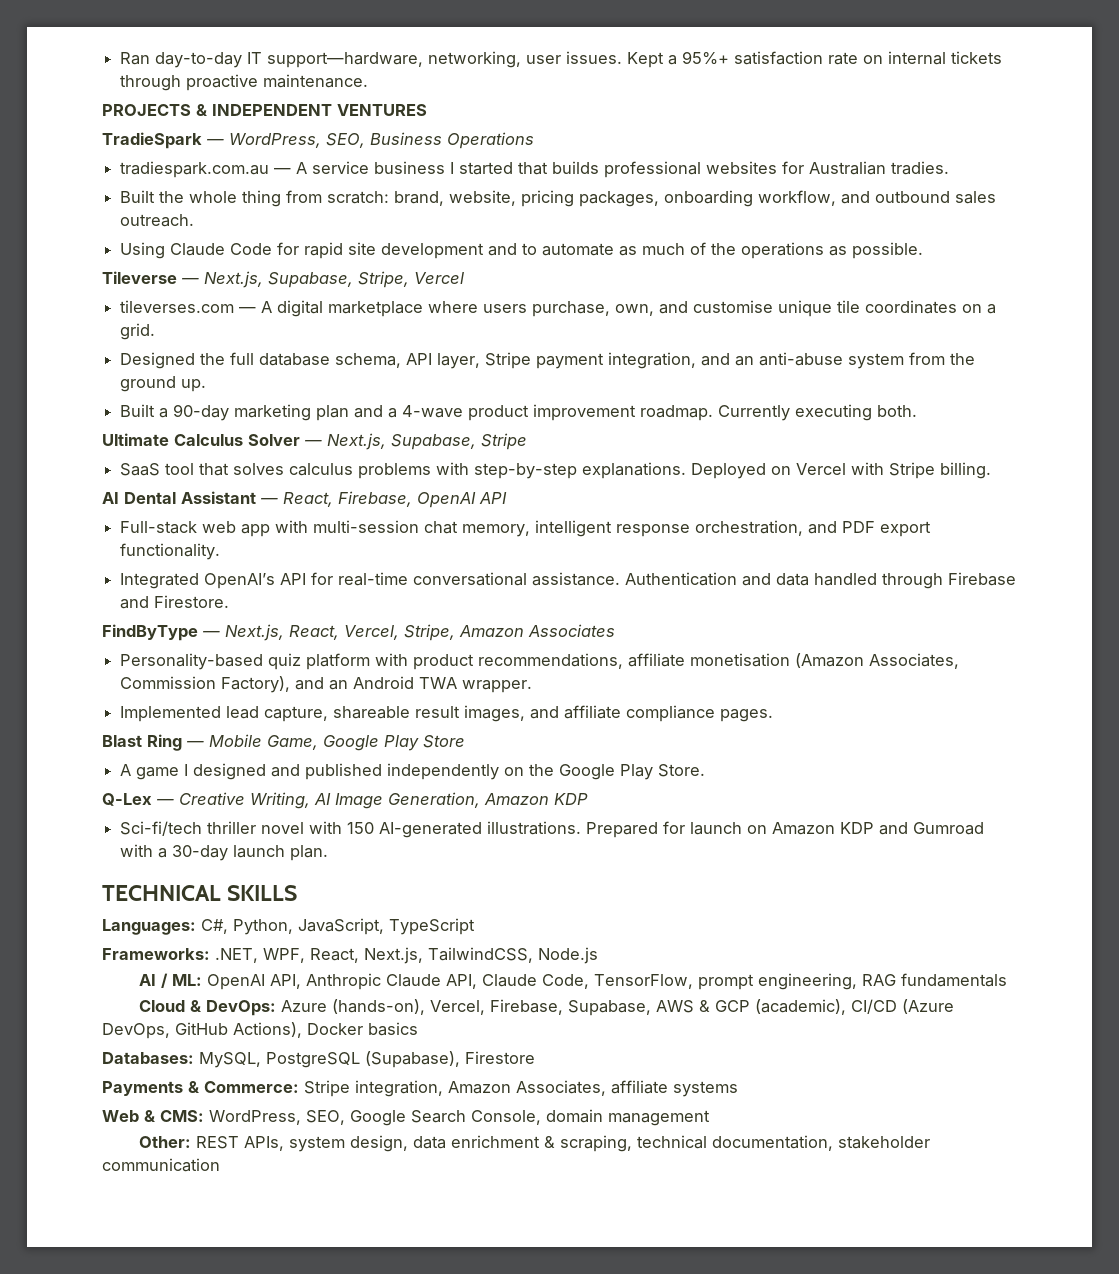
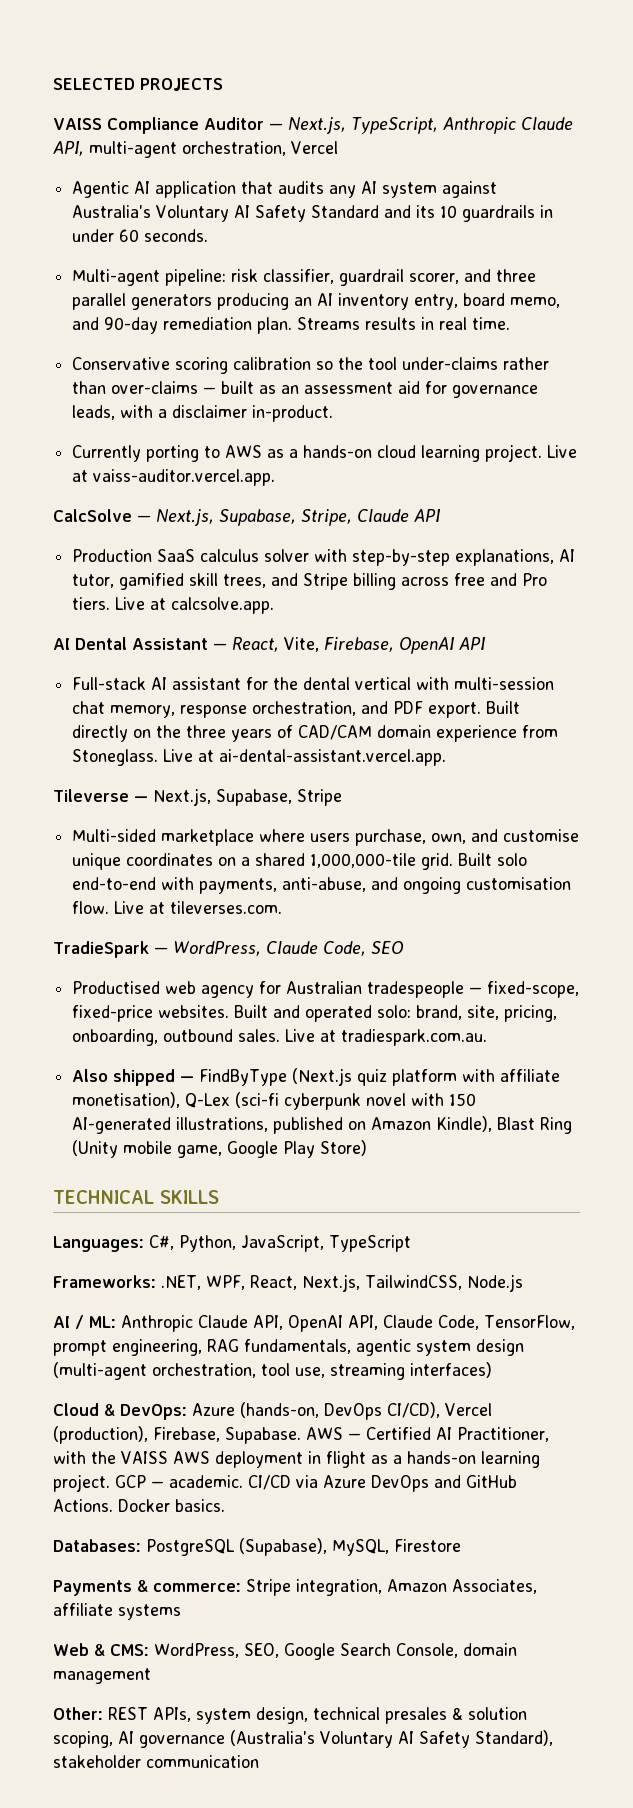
- Ran day-to-day IT support—hardware, networking, user issues. Kept a 95%+ satisfaction rate on internal tickets through proactive maintenance.
- PROJECTS & INDEPENDENT VENTURES
- TradieSpark — WordPress, SEO, Business Operations
- tradiespark.com.au — A service business I started that builds professional websites for Australian tradies.
- Built the whole thing from scratch: brand, website, pricing packages, onboarding workflow, and outbound sales outreach.
- Using Claude Code for rapid site development and to automate as much of the operations as possible.
- Tileverse — Next.js, Supabase, Stripe, Vercel
- tileverses.com — A digital marketplace where users purchase, own, and customise unique tile coordinates on a grid.
- Designed the full database schema, API layer, Stripe payment integration, and an anti-abuse system from the ground up.
- Built a 90-day marketing plan and a 4-wave product improvement roadmap. Currently executing both.
- Ultimate Calculus Solver — Next.js, Supabase, Stripe
- SaaS tool that solves calculus problems with step-by-step explanations. Deployed on Vercel with Stripe billing.
- AI Dental Assistant — React, Firebase, OpenAI API
- Full-stack web app with multi-session chat memory, intelligent response orchestration, and PDF export functionality.
- Integrated OpenAI’s API for real-time conversational assistance. Authentication and data handled through Firebase and Firestore.
- FindByType — Next.js, React, Vercel, Stripe, Amazon Associates
- Personality-based quiz platform with product recommendations, affiliate monetisation (Amazon Associates, Commission Factory), and an Android TWA wrapper.
- Implemented lead capture, shareable result images, and affiliate compliance pages.
- Blast Ring — Mobile Game, Google Play Store
- A game I designed and published independently on the Google Play Store.
- Q-Lex — Creative Writing, AI Image Generation, Amazon KDP
- Sci-fi/tech thriller novel with 150 AI-generated illustrations. Prepared for launch on Amazon KDP and Gumroad with a 30-day launch plan.
+ SELECTED PROJECTS
+ VAISS Compliance Auditor — Next.js, TypeScript, Anthropic Claude API, multi-agent orchestration, Vercel
+ Agentic AI application that audits any AI system against Australia's Voluntary AI Safety Standard and its 10 guardrails in under 60 seconds.
+ Multi-agent pipeline: risk classifier, guardrail scorer, and three parallel generators producing an AI inventory entry, board memo, and 90-day remediation plan. Streams results in real time.
+ Conservative scoring calibration so the tool under-claims rather than over-claims — built as an assessment aid for governance leads, with a disclaimer in-product.
+ Currently porting to AWS as a hands-on cloud learning project. Live at vaiss-auditor.vercel.app.
+ CalcSolve — Next.js, Supabase, Stripe, Claude API
+ Production SaaS calculus solver with step-by-step explanations, AI tutor, gamified skill trees, and Stripe billing across free and Pro tiers. Live at calcsolve.app.
+ AI Dental Assistant — React, Vite, Firebase, OpenAI API
+ Full-stack AI assistant for the dental vertical with multi-session chat memory, response orchestration, and PDF export. Built directly on the three years of CAD/CAM domain experience from Stoneglass. Live at ai-dental-assistant.vercel.app.
+ Tileverse — Next.js, Supabase, Stripe
+ Multi-sided marketplace where users purchase, own, and customise unique coordinates on a shared 1,000,000-tile grid. Built solo end-to-end with payments, anti-abuse, and ongoing customisation flow. Live at tileverses.com.
+ TradieSpark — WordPress, Claude Code, SEO
+ Productised web agency for Australian tradespeople — fixed-scope, fixed-price websites. Built and operated solo: brand, site, pricing, onboarding, outbound sales. Live at tradiespark.com.au.
+ Also shipped — FindByType (Next.js quiz platform with affiliate monetisation), Q-Lex (sci-fi cyberpunk novel with 150 AI-generated illustrations, published on Amazon Kindle), Blast Ring (Unity mobile game, Google Play Store)
- AI / ML: OpenAI API, Anthropic Claude API, Claude Code, TensorFlow, prompt engineering, RAG fundamentals
- Cloud & DevOps: Azure (hands-on), Vercel, Firebase, Supabase, AWS & GCP (academic), CI/CD (Azure DevOps, GitHub Actions), Docker basics
+ AI / ML: Anthropic Claude API, OpenAI API, Claude Code, TensorFlow, prompt engineering, RAG fundamentals, agentic system design (multi-agent orchestration, tool use, streaming interfaces)
+ Cloud & DevOps: Azure (hands-on, DevOps CI/CD), Vercel (production), Firebase, Supabase. AWS — Certified AI Practitioner, with the VAISS AWS deployment in flight as a hands-on learning project. GCP — academic. CI/CD via Azure DevOps and GitHub Actions. Docker basics.
- Databases: MySQL, PostgreSQL (Supabase), Firestore
+ Databases: PostgreSQL (Supabase), MySQL, Firestore
- Payments & Commerce: Stripe integration, Amazon Associates, affiliate systems
+ Payments & commerce: Stripe integration, Amazon Associates, affiliate systems
- Other: REST APIs, system design, data enrichment & scraping, technical documentation, stakeholder communication
+ Other: REST APIs, system design, technical presales & solution scoping, AI governance (Australia's Voluntary AI Safety Standard), stakeholder communication

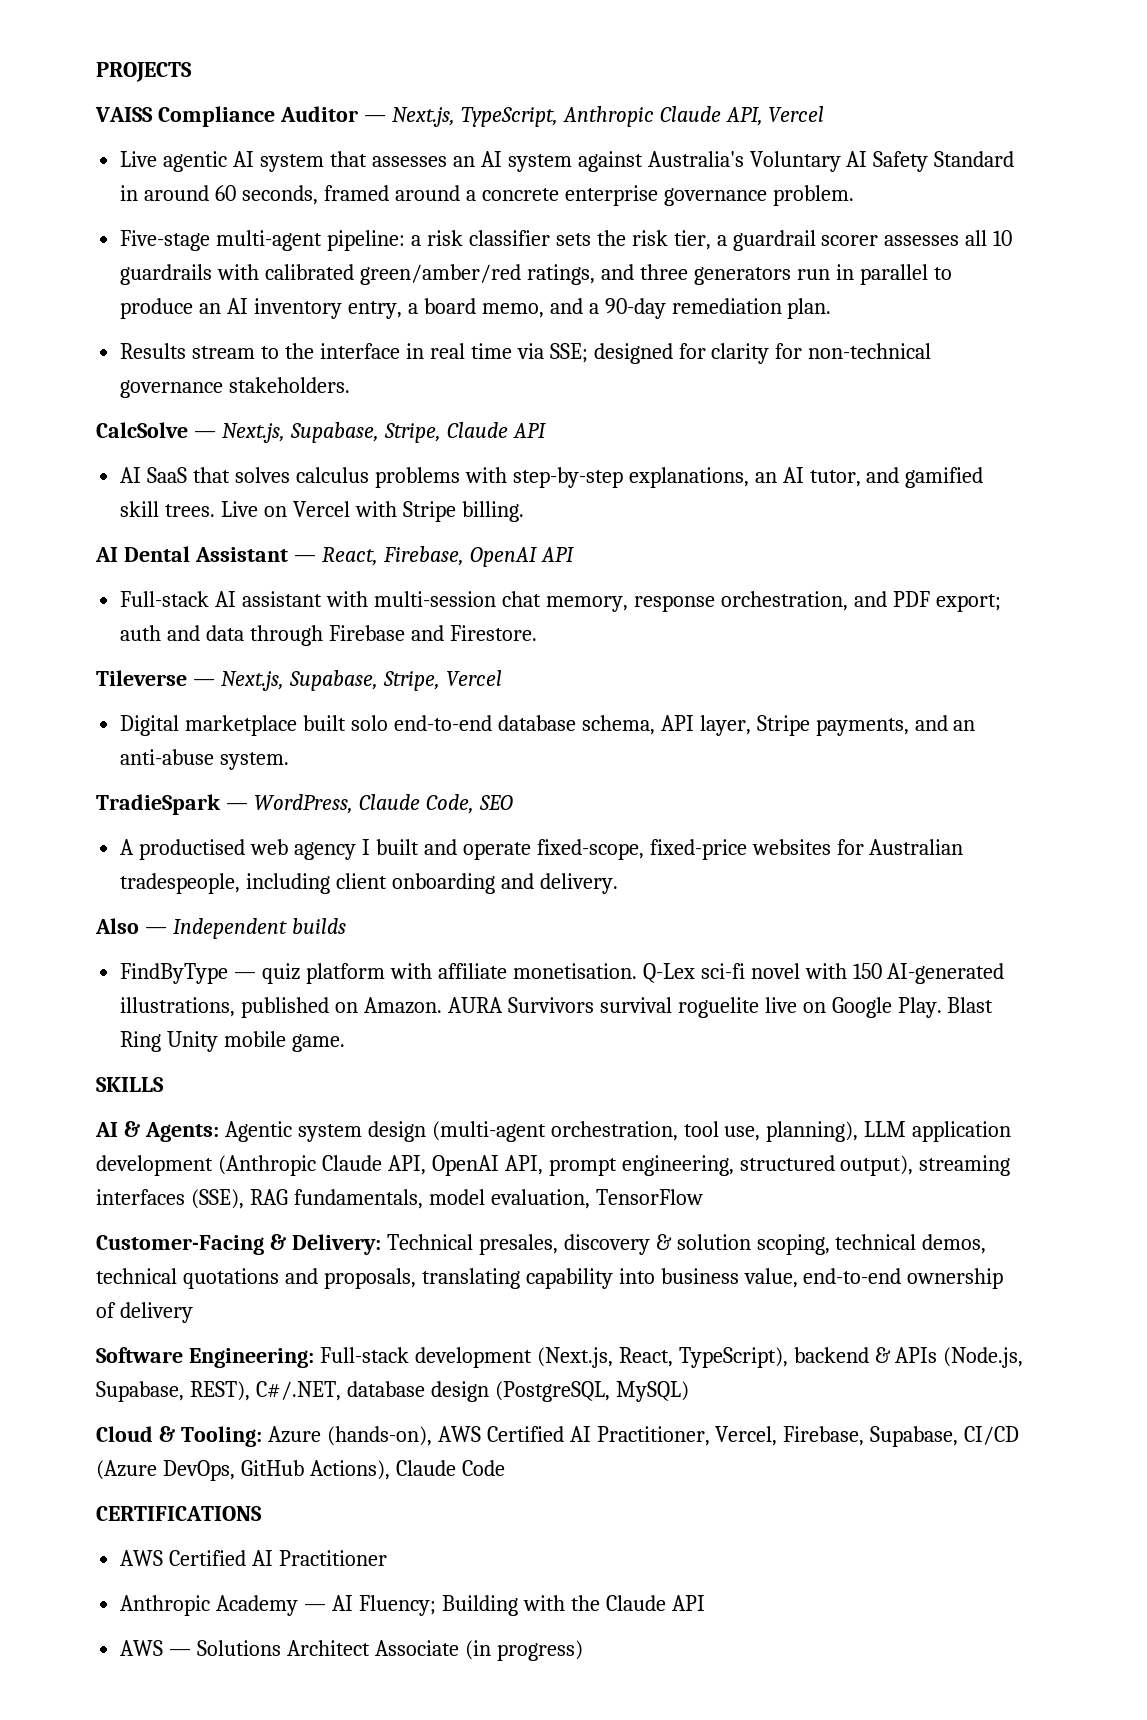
- SELECTED PROJECTS
+ PROJECTS
- VAISS Compliance Auditor — Next.js, TypeScript, Anthropic Claude API, multi-agent orchestration, Vercel
- Agentic AI application that audits any AI system against Australia's Voluntary AI Safety Standard and its 10 guardrails in under 60 seconds.
- Multi-agent pipeline: risk classifier, guardrail scorer, and three parallel generators producing an AI inventory entry, board memo, and 90-day remediation plan. Streams results in real time.
- Conservative scoring calibration so the tool under-claims rather than over-claims — built as an assessment aid for governance leads, with a disclaimer in-product.
- Currently porting to AWS as a hands-on cloud learning project. Live at vaiss-auditor.vercel.app.
+ VAISS Compliance Auditor — Next.js, TypeScript, Anthropic Claude API, Vercel
+ Live agentic AI system that assesses an AI system against Australia's Voluntary AI Safety Standard in around 60 seconds, framed around a concrete enterprise governance problem.
+ Five-stage multi-agent pipeline: a risk classifier sets the risk tier, a guardrail scorer assesses all 10 guardrails with calibrated green/amber/red ratings, and three generators run in parallel to produce an AI inventory entry, a board memo, and a 90-day remediation plan.
+ Results stream to the interface in real time via SSE; designed for clarity for non-technical governance stakeholders.
- Production SaaS calculus solver with step-by-step explanations, AI tutor, gamified skill trees, and Stripe billing across free and Pro tiers. Live at calcsolve.app.
+ AI SaaS that solves calculus problems with step-by-step explanations, an AI tutor, and gamified skill trees. Live on Vercel with Stripe billing.
- AI Dental Assistant — React, Vite, Firebase, OpenAI API
+ AI Dental Assistant — React, Firebase, OpenAI API
- Full-stack AI assistant for the dental vertical with multi-session chat memory, response orchestration, and PDF export. Built directly on the three years of CAD/CAM domain experience from Stoneglass. Live at ai-dental-assistant.vercel.app.
- Tileverse — Next.js, Supabase, Stripe
- Multi-sided marketplace where users purchase, own, and customise unique coordinates on a shared 1,000,000-tile grid. Built solo end-to-end with payments, anti-abuse, and ongoing customisation flow. Live at tileverses.com.
+ Full-stack AI assistant with multi-session chat memory, response orchestration, and PDF export; auth and data through Firebase and Firestore.
+ Tileverse — Next.js, Supabase, Stripe, Vercel
+ Digital marketplace built solo end-to-end database schema, API layer, Stripe payments, and an anti-abuse system.
- Productised web agency for Australian tradespeople — fixed-scope, fixed-price websites. Built and operated solo: brand, site, pricing, onboarding, outbound sales. Live at tradiespark.com.au.
- Also shipped — FindByType (Next.js quiz platform with affiliate monetisation), Q-Lex (sci-fi cyberpunk novel with 150 AI-generated illustrations, published on Amazon Kindle), Blast Ring (Unity mobile game, Google Play Store)
- TECHNICAL SKILLS
- Languages: C#, Python, JavaScript, TypeScript
- Frameworks: .NET, WPF, React, Next.js, TailwindCSS, Node.js
- AI / ML: Anthropic Claude API, OpenAI API, Claude Code, TensorFlow, prompt engineering, RAG fundamentals, agentic system design (multi-agent orchestration, tool use, streaming interfaces)
- Cloud & DevOps: Azure (hands-on, DevOps CI/CD), Vercel (production), Firebase, Supabase. AWS — Certified AI Practitioner, with the VAISS AWS deployment in flight as a hands-on learning project. GCP — academic. CI/CD via Azure DevOps and GitHub Actions. Docker basics.
- Databases: PostgreSQL (Supabase), MySQL, Firestore
- Payments & commerce: Stripe integration, Amazon Associates, affiliate systems
- Web & CMS: WordPress, SEO, Google Search Console, domain management
- Other: REST APIs, system design, technical presales & solution scoping, AI governance (Australia's Voluntary AI Safety Standard), stakeholder communication
+ A productised web agency I built and operate fixed-scope, fixed-price websites for Australian tradespeople, including client onboarding and delivery.
+ Also — Independent builds
+ FindByType — quiz platform with affiliate monetisation. Q-Lex sci-fi novel with 150 AI-generated illustrations, published on Amazon. AURA Survivors survival roguelite live on Google Play. Blast Ring Unity mobile game.
+ SKILLS
+ AI & Agents: Agentic system design (multi-agent orchestration, tool use, planning), LLM application development (Anthropic Claude API, OpenAI API, prompt engineering, structured output), streaming interfaces (SSE), RAG fundamentals, model evaluation, TensorFlow
+ Customer-Facing & Delivery: Technical presales, discovery & solution scoping, technical demos, technical quotations and proposals, translating capability into business value, end-to-end ownership of delivery
+ Software Engineering: Full-stack development (Next.js, React, TypeScript), backend & APIs (Node.js, Supabase, REST), C#/.NET, database design (PostgreSQL, MySQL)
+ Cloud & Tooling: Azure (hands-on), AWS Certified AI Practitioner, Vercel, Firebase, Supabase, CI/CD (Azure DevOps, GitHub Actions), Claude Code
+ CERTIFICATIONS
+ AWS Certified AI Practitioner
+ Anthropic Academy — AI Fluency; Building with the Claude API
+ AWS — Solutions Architect Associate (in progress)

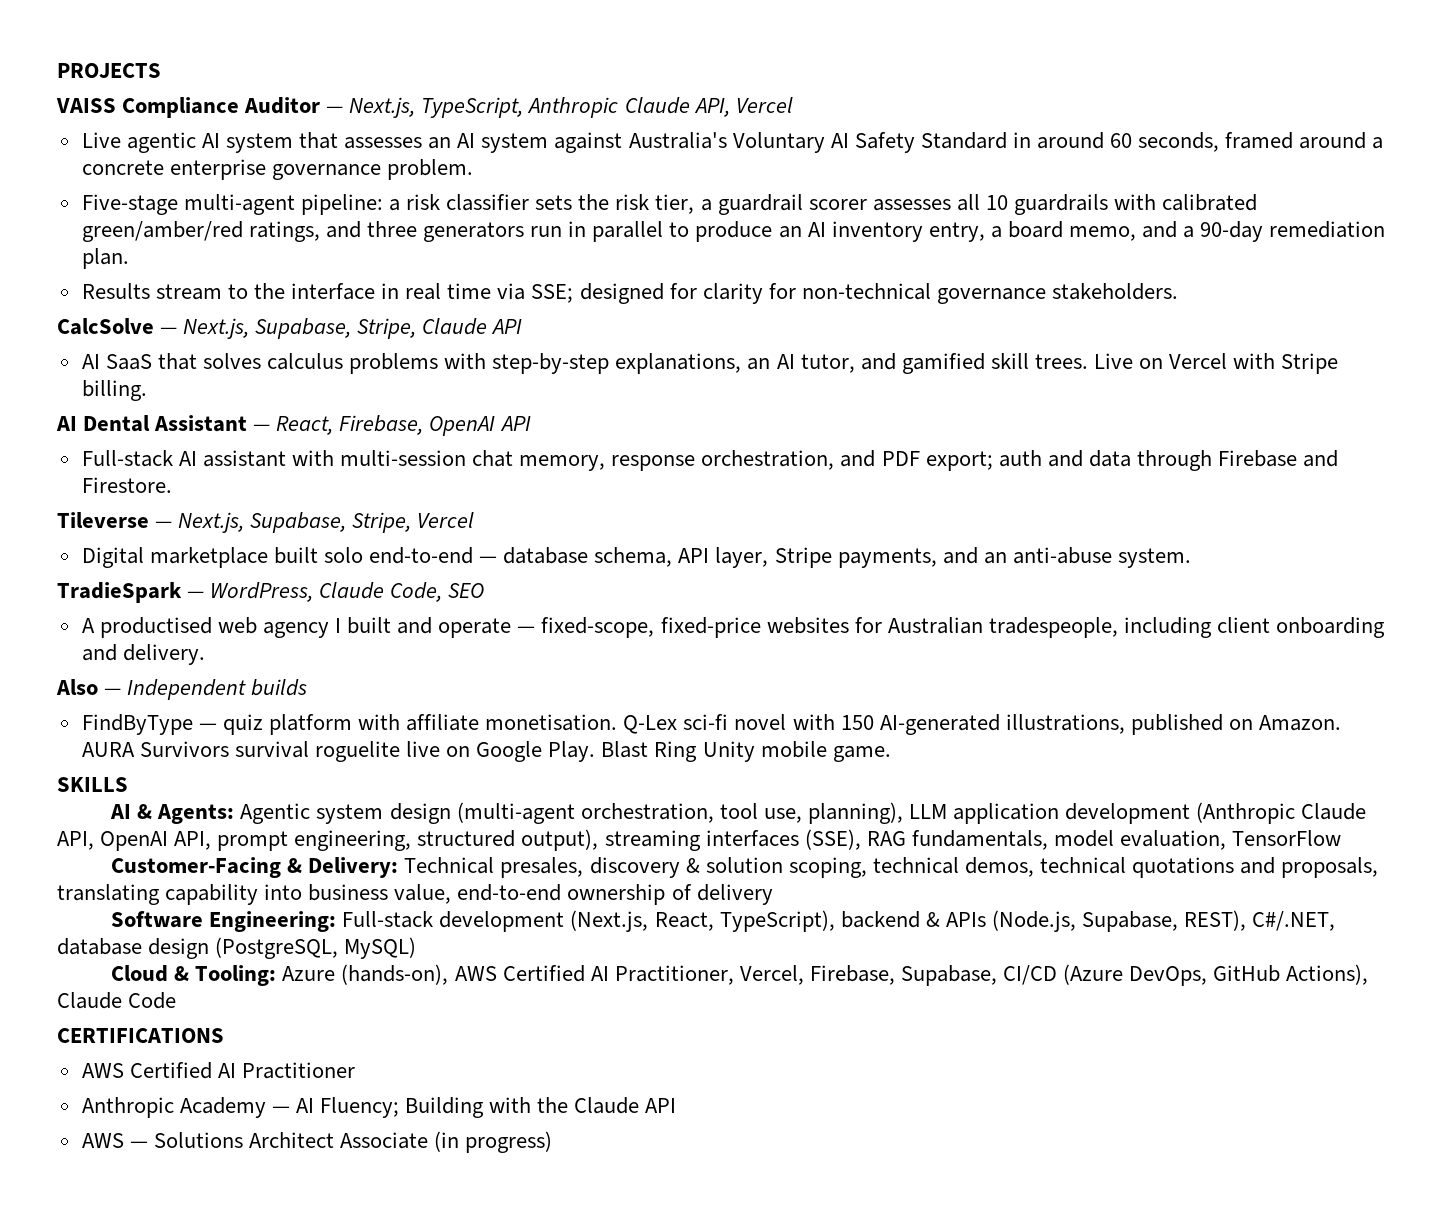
- Digital marketplace built solo end-to-end database schema, API layer, Stripe payments, and an anti-abuse system.
+ Digital marketplace built solo end-to-end — database schema, API layer, Stripe payments, and an anti-abuse system.
- A productised web agency I built and operate fixed-scope, fixed-price websites for Australian tradespeople, including client onboarding and delivery.
+ A productised web agency I built and operate — fixed-scope, fixed-price websites for Australian tradespeople, including client onboarding and delivery.

